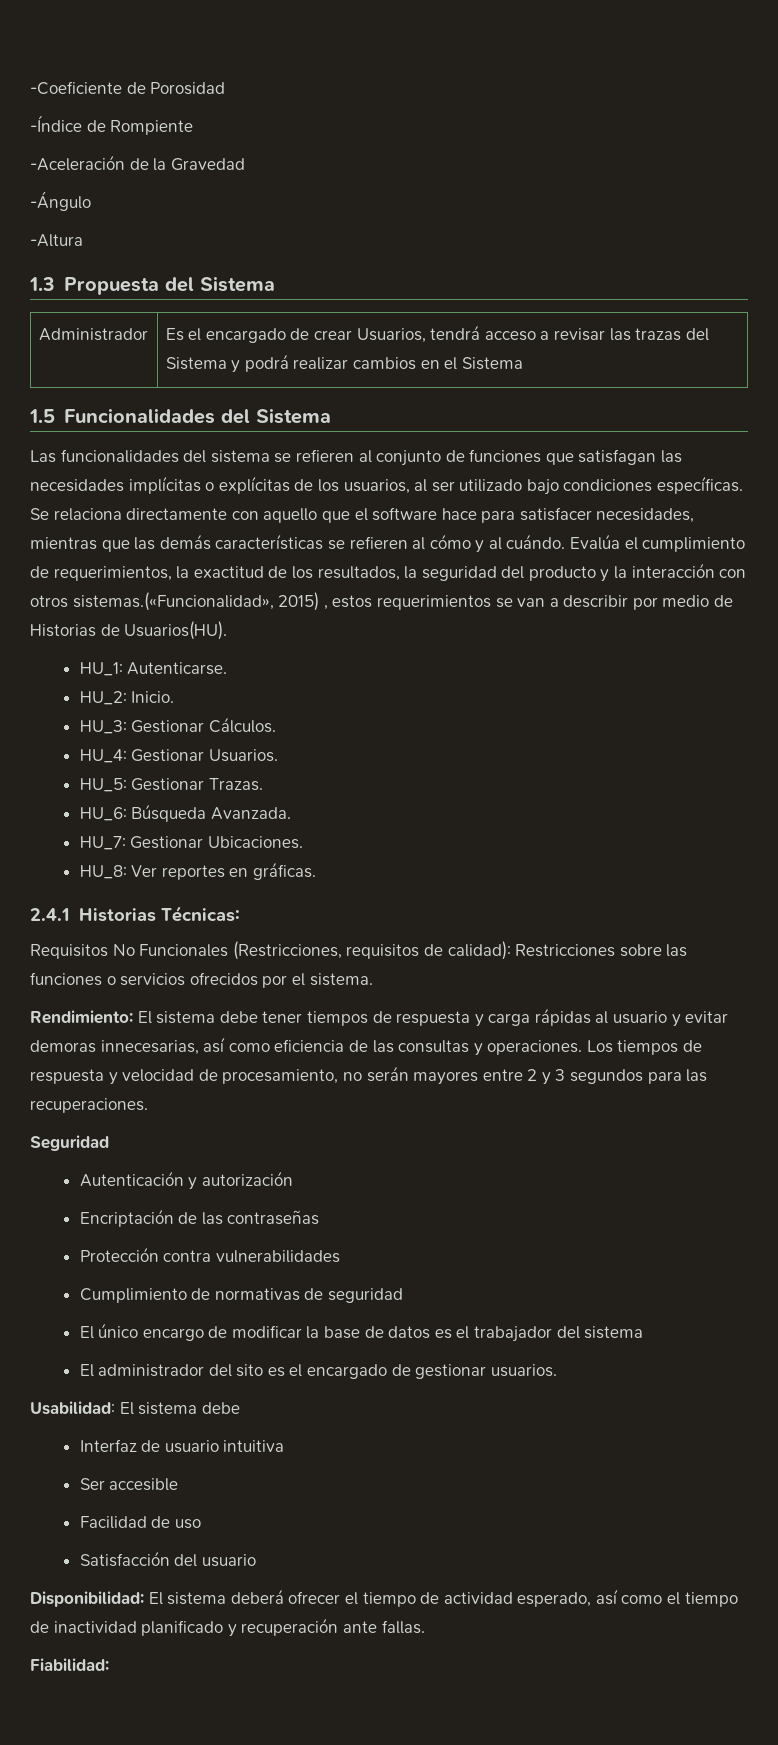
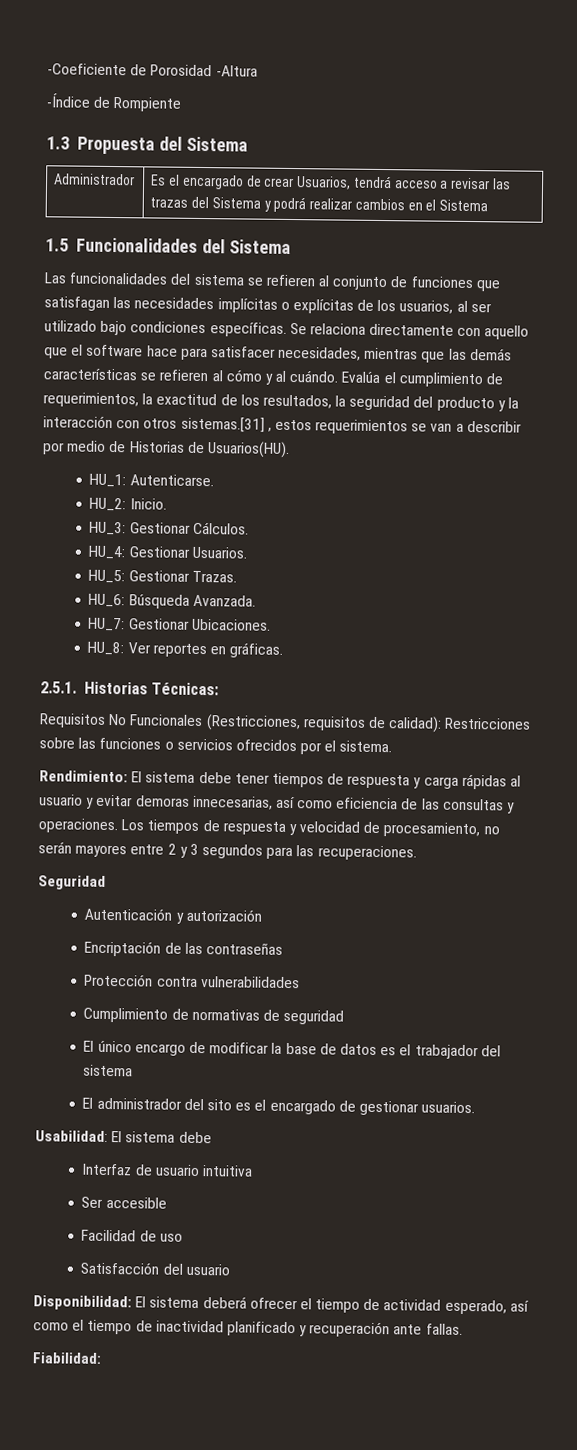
- -Coeficiente de Porosidad
+ -Coeficiente de Porosidad -Altura
- -Aceleración de la Gravedad
- -Ángulo
- -Altura
- Evalúa el cumplimiento de requerimientos, la exactitud de los resultados, la seguridad del producto y la interacción con otros sistemas.(«Funcionalidad», 2015) , estos requerimientos se van a describir por medio de Historias de Usuarios(HU).
+ Evalúa el cumplimiento de requerimientos, la exactitud de los resultados, la seguridad del producto y la interacción con otros sistemas.[31] , estos requerimientos se van a describir por medio de Historias de Usuarios(HU).
- 2.4.1 Historias Técnicas:
+ 2.5.1. Historias Técnicas:

